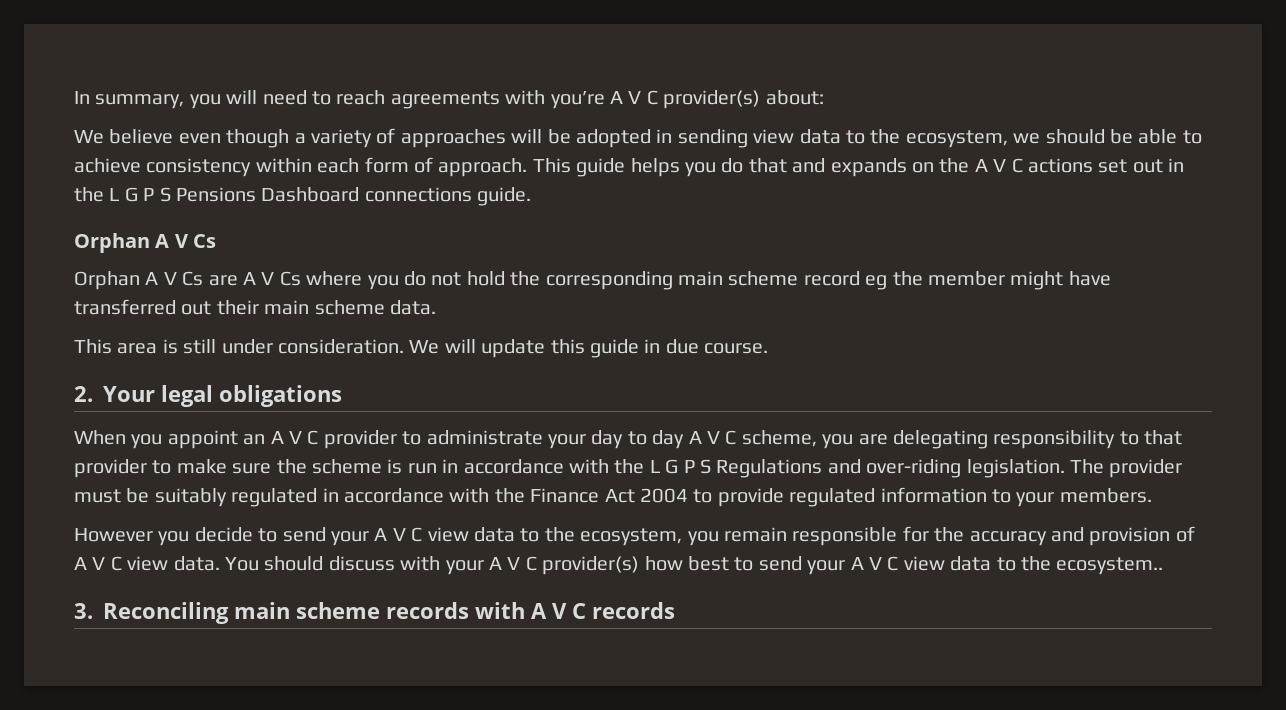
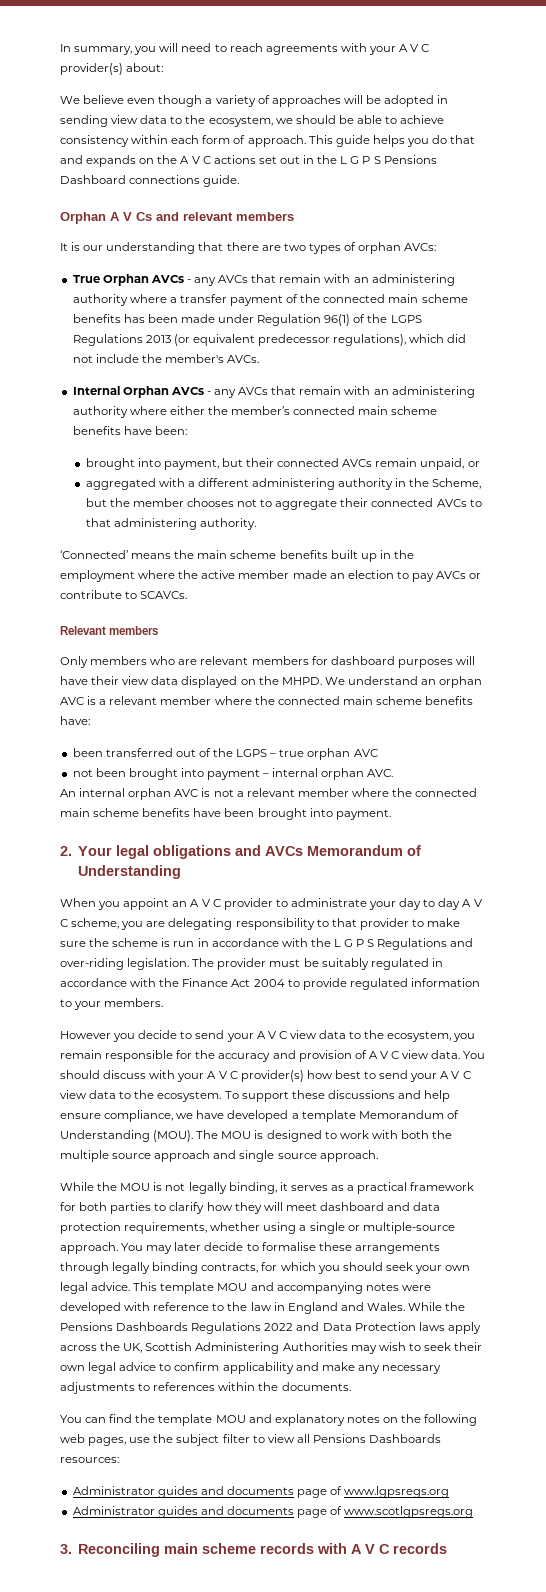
- In summary, you will need to reach agreements with you’re A V C provider(s) about:
+ In summary, you will need to reach agreements with your A V C provider(s) about:
  This guide helps you do that and expands on the A V C actions set out in the L G P S Pensions Dashboard connections guide.
- Orphan A V Cs
- Orphan A V Cs are A V Cs where you do not hold the corresponding main scheme record eg the member might have transferred out their main scheme data.
- This area is still under consideration. We will update this guide in due course.
+ Orphan A V Cs and relevant members
+ It is our understanding that there are two types of orphan AVCs:
+ True Orphan AVCs - any AVCs that remain with an administering authority where a transfer payment of the connected main scheme benefits has been made under Regulation 96(1) of the LGPS Regulations 2013 (or equivalent predecessor regulations), which did not include the member's AVCs.
+ Internal Orphan AVCs - any AVCs that remain with an administering authority where either the member’s connected main scheme benefits have been:
+ brought into payment, but their connected AVCs remain unpaid, or
+ aggregated with a different administering authority in the Scheme, but the member chooses not to aggregate their connected AVCs to that administering authority.
+ ‘Connected’ means the main scheme benefits built up in the employment where the active member made an election to pay AVCs or contribute to SCAVCs.
+ Relevant members
+ Only members who are relevant members for dashboard purposes will have their view data displayed on the MHPD. We understand an orphan AVC is a relevant member where the connected main scheme benefits have:
+ been transferred out of the LGPS – true orphan AVC
+ not been brought into payment – internal orphan AVC.
+ An internal orphan AVC is not a relevant member where the connected main scheme benefits have been brought into payment.
- 2. Your legal obligations
+ 2. Your legal obligations and AVCs Memorandum of Understanding
- You should discuss with your A V C provider(s) how best to send your A V C view data to the ecosystem..
+ You should discuss with your A V C provider(s) how best to send your A V C view data to the ecosystem. To support these discussions and help ensure compliance, we have developed a template Memorandum of Understanding (MOU). The MOU is designed to work with both the multiple source approach and single source approach.
+ While the MOU is not legally binding, it serves as a practical framework for both parties to clarify how they will meet dashboard and data protection requirements, whether using a single or multiple-source approach. You may later decide to formalise these arrangements through legally binding contracts, for which you should seek your own legal advice. This template MOU and accompanying notes were developed with reference to the law in England and Wales. While the Pensions Dashboards Regulations 2022 and Data Protection laws apply across the UK, Scottish Administering Authorities may wish to seek their own legal advice to confirm applicability and make any necessary adjustments to references within the documents.
+ You can find the template MOU and explanatory notes on the following web pages, use the subject filter to view all Pensions Dashboards resources:
+ Administrator guides and documents page of www.lgpsregs.org
+ Administrator guides and documents page of www.scotlgpsregs.org

